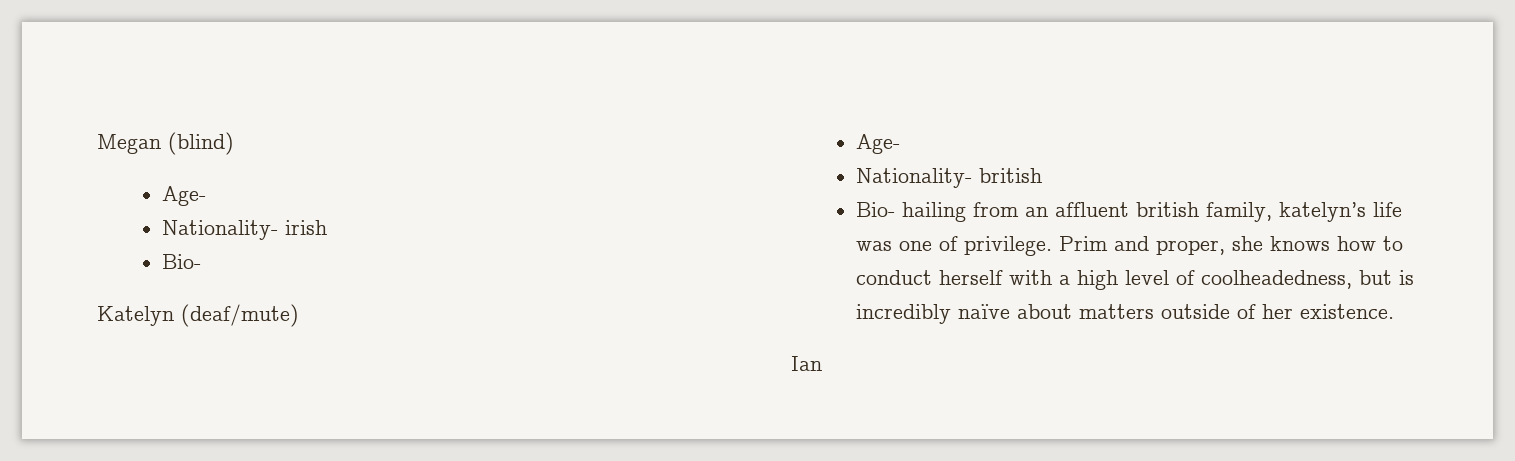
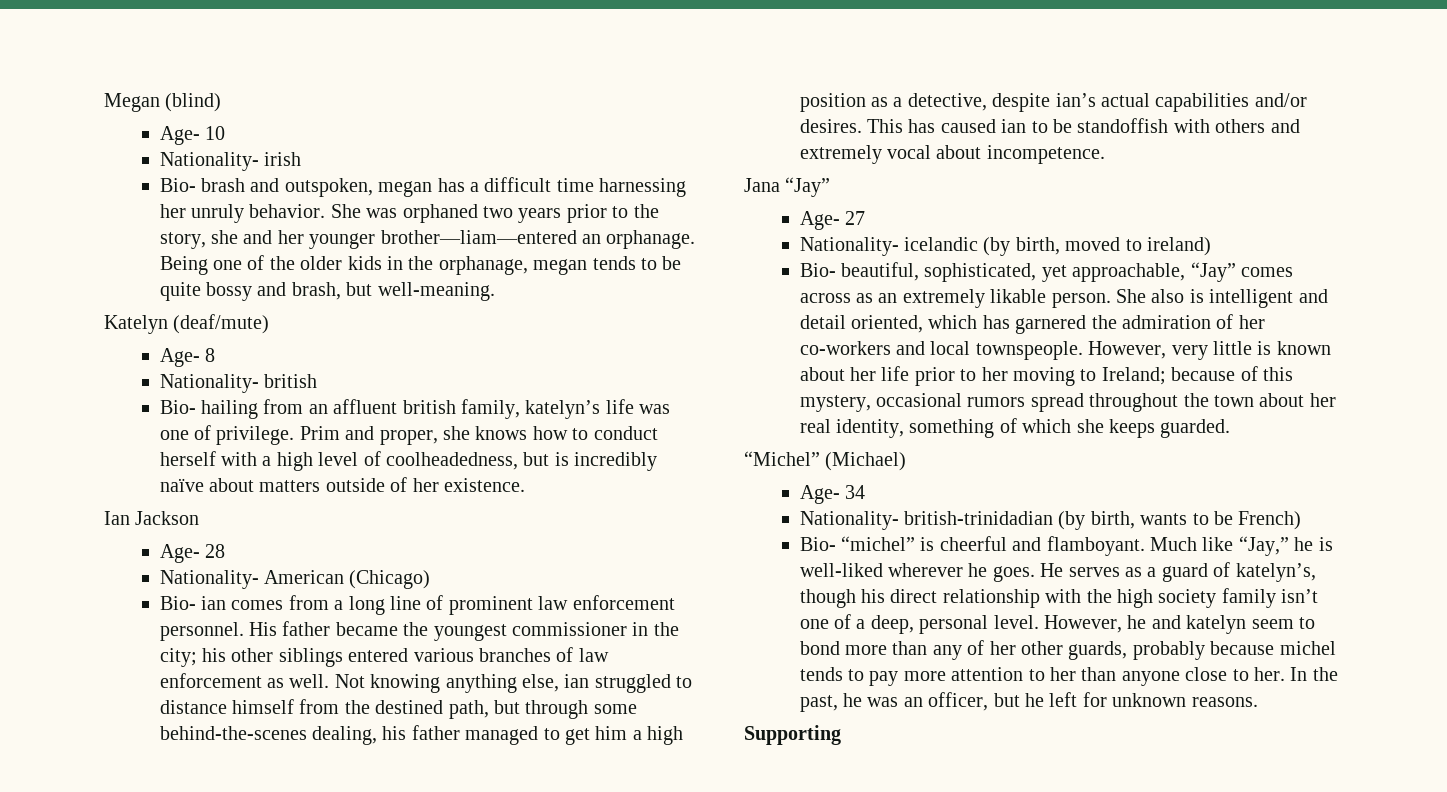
  Megan (blind)
- Age-
+ Age- 10
  Nationality- irish
- Bio-
+ Bio- brash and outspoken, megan has a difficult time harnessing her unruly behavior. She was orphaned two years prior to the story, she and her younger brother—liam—entered an orphanage. Being one of the older kids in the orphanage, megan tends to be quite bossy and brash, but well-meaning.
  Katelyn (deaf/mute)
- Age-
+ Age- 8
- Ian
+ Ian Jackson
+ Age- 28
+ Nationality- American (Chicago)
+ Bio- ian comes from a long line of prominent law enforcement personnel. His father became the youngest commissioner in the city; his other siblings entered various branches of law enforcement as well. Not knowing anything else, ian struggled to distance himself from the destined path, but through some behind-the-scenes dealing, his father managed to get him a high position as a detective, despite ian’s actual capabilities and/or desires. This has caused ian to be standoffish with others and extremely vocal about incompetence.
+ Jana “Jay”
+ Age- 27
+ Nationality- icelandic (by birth, moved to ireland)
+ Bio- beautiful, sophisticated, yet approachable, “Jay” comes across as an extremely likable person. She also is intelligent and detail oriented, which has garnered the admiration of her co-workers and local townspeople. However, very little is known about her life prior to her moving to Ireland; because of this mystery, occasional rumors spread throughout the town about her real identity, something of which she keeps guarded.
+ “Michel” (Michael)
+ Age- 34
+ Nationality- british-trinidadian (by birth, wants to be French)
+ Bio- “michel” is cheerful and flamboyant. Much like “Jay,” he is well-liked wherever he goes. He serves as a guard of katelyn’s, though his direct relationship with the high society family isn’t one of a deep, personal level. However, he and katelyn seem to bond more than any of her other guards, probably because michel tends to pay more attention to her than anyone close to her. In the past, he was an officer, but he left for unknown reasons.
+ Supporting

